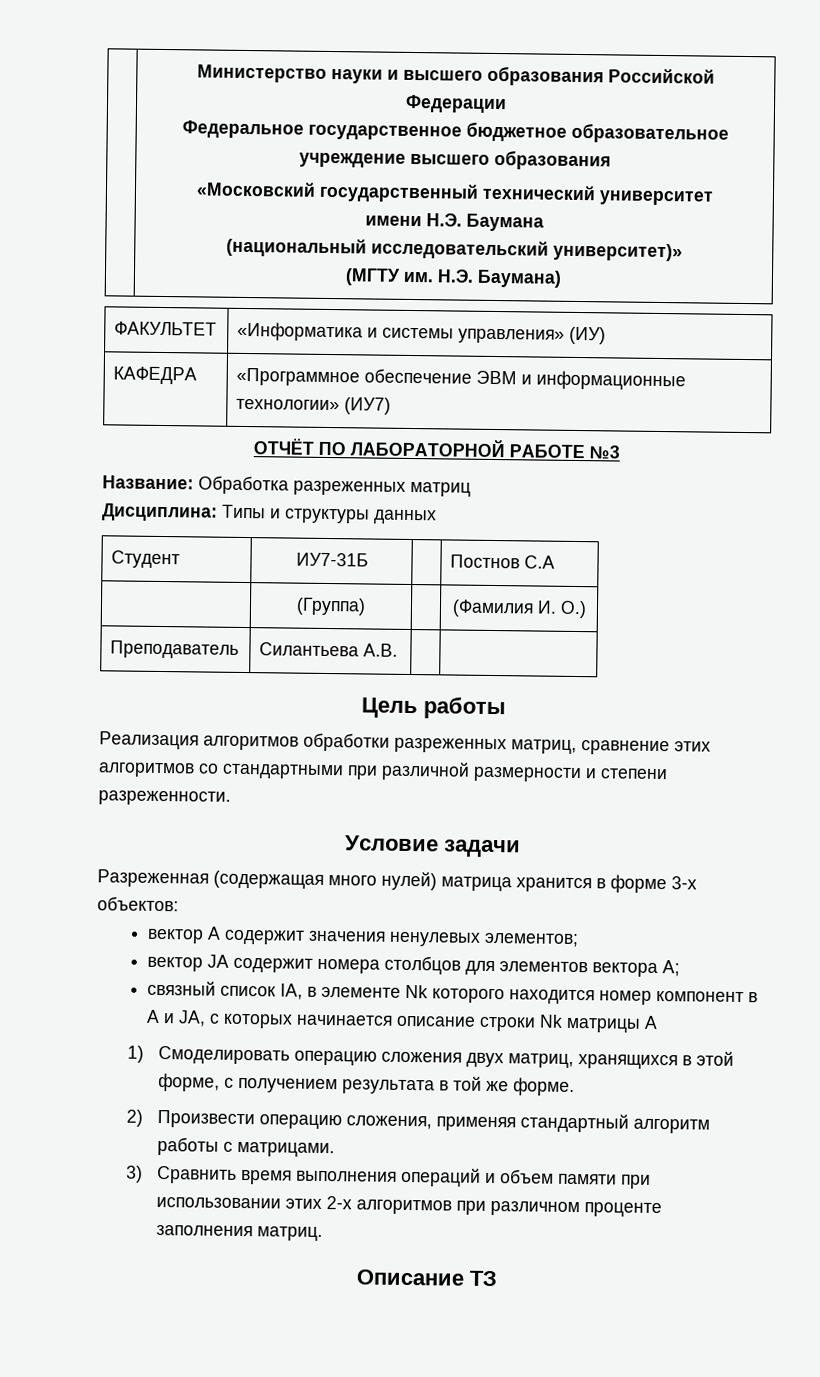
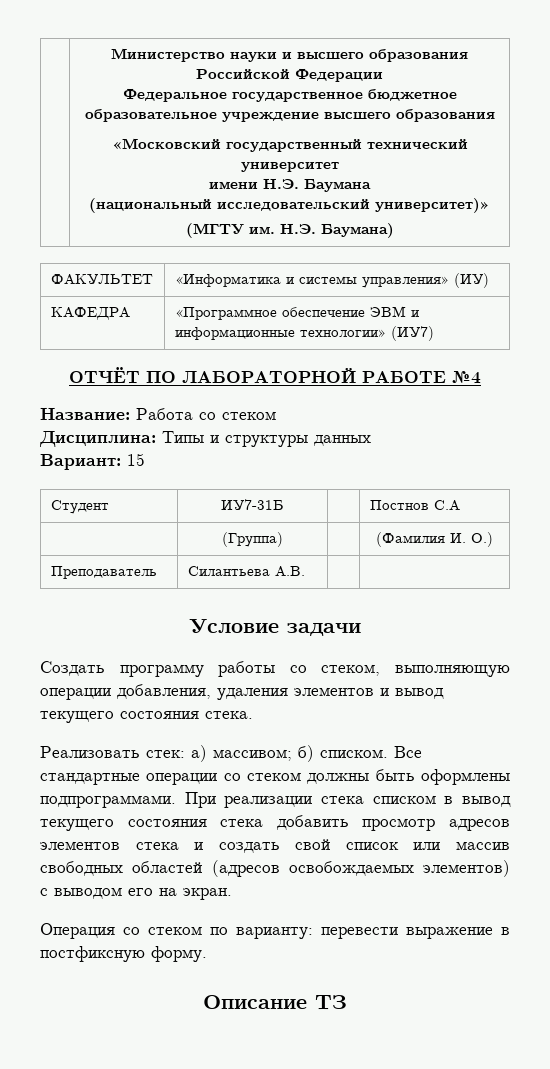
- ОТЧЁТ ПО ЛАБОРАТОРНОЙ РАБОТЕ №3
+ ОТЧЁТ ПО ЛАБОРАТОРНОЙ РАБОТЕ №4
- Название: Обработка разреженных матриц
+ Название: Работа со стеком
+ Вариант: 15
- Цель работы
- Реализация алгоритмов обработки разреженных матриц, сравнение этих алгоритмов со стандартными при различной размерности и степени разреженности.
  Условие задачи
- Разреженная (содержащая много нулей) матрица хранится в форме 3-х объектов:
- вектор A содержит значения ненулевых элементов;
- вектор JA содержит номера столбцов для элементов вектора A;
- связный список IA, в элементе Nk которого находится номер компонент в A и JA, с которых начинается описание строки Nk матрицы A
- 1) Смоделировать операцию сложения двух матриц, хранящихся в этой форме, с получением результата в той же форме.
- 2) Произвести операцию сложения, применяя стандартный алгоритм работы с матрицами.
- 3) Сравнить время выполнения операций и объем памяти при использовании этих 2-х алгоритмов при различном проценте заполнения матриц.
+ Создать программу работы со стеком, выполняющую операции добавления, удаления элементов и вывод текущего состояния стека.
+ Реализовать стек: а) массивом; б) списком. Все стандартные операции со стеком должны быть оформлены подпрограммами. При реализации стека списком в вывод текущего состояния стека добавить просмотр адресов элементов стека и создать свой список или массив свободных областей (адресов освобождаемых элементов) с выводом его на экран.
+ Операция со стеком по варианту: перевести выражение в постфиксную форму.

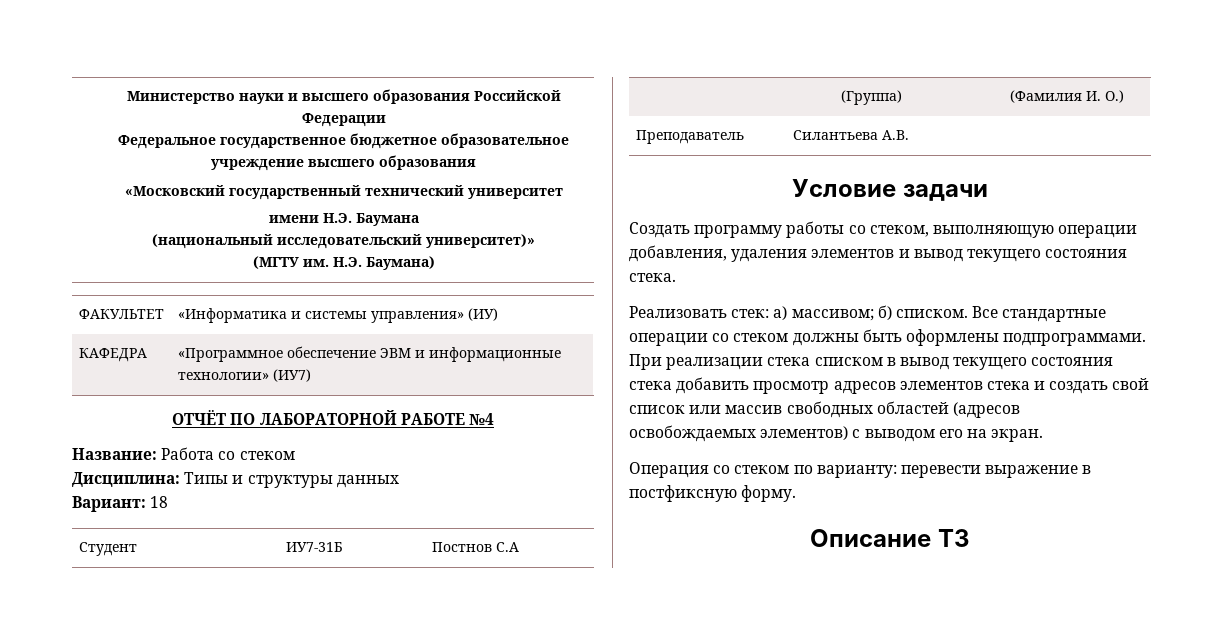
- Вариант: 15
+ Вариант: 18

